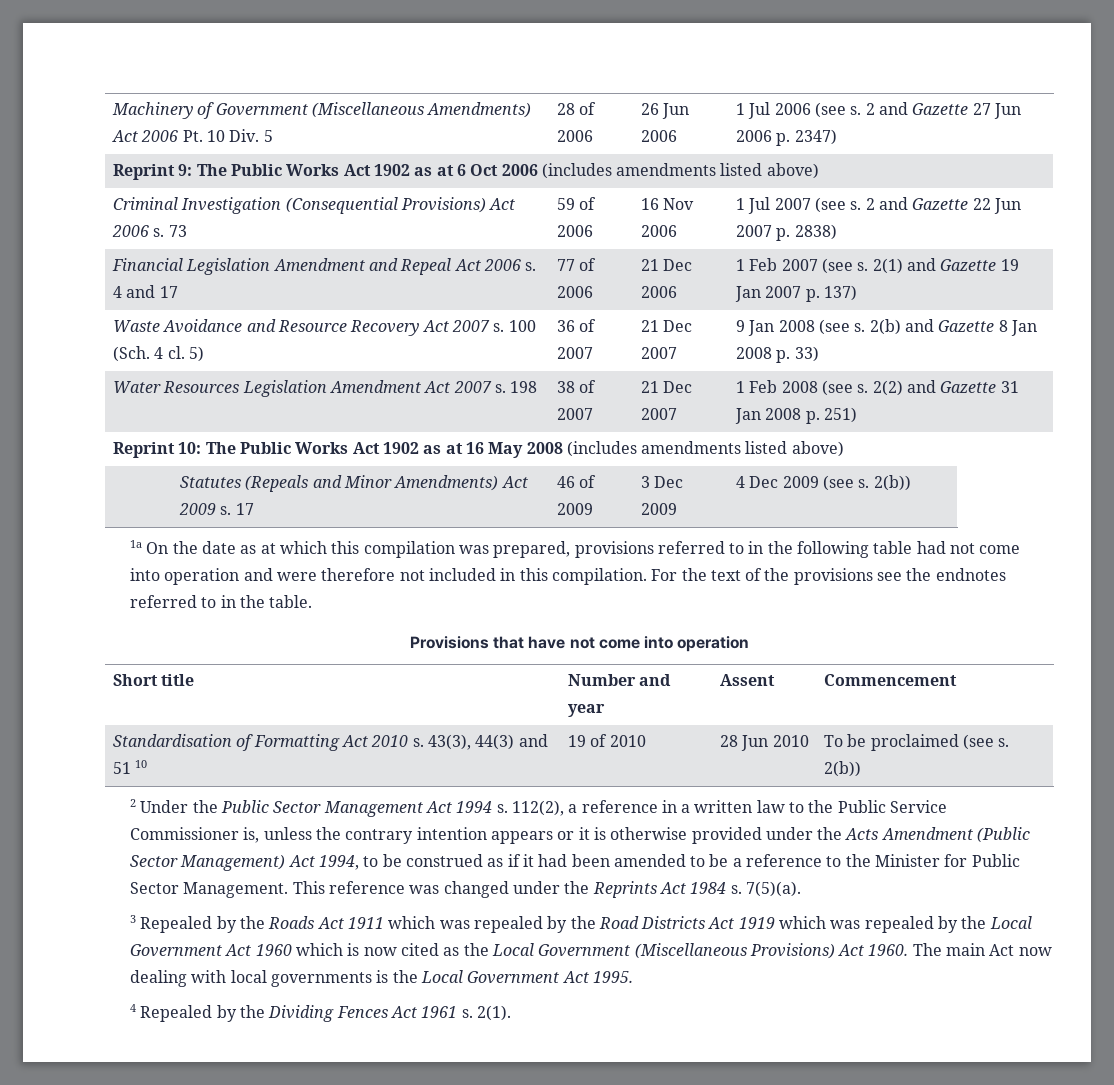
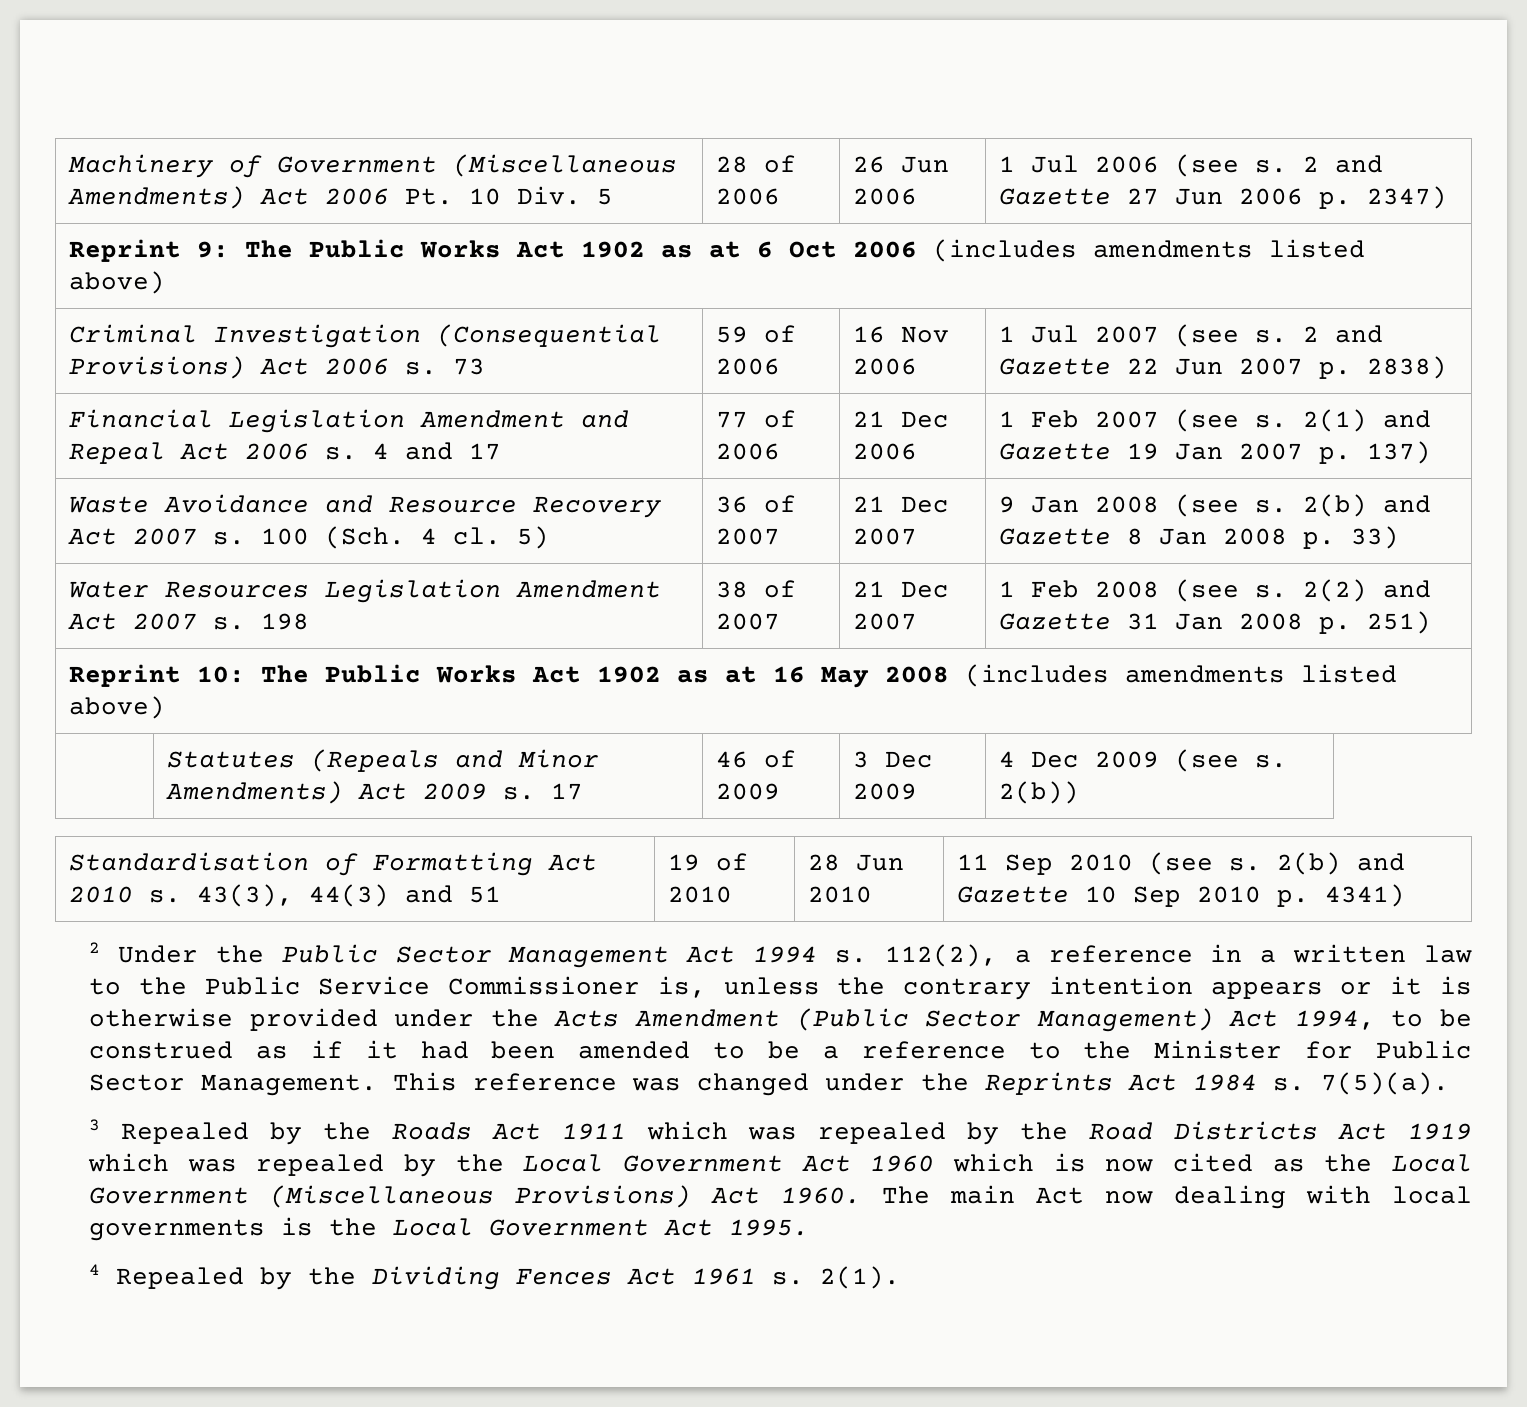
- 1a On the date as at which this compilation was prepared, provisions referred to in the following table had not come into operation and were therefore not included in this compilation. For the text of the provisions see the endnotes referred to in the table.
- Provisions that have not come into operation
- Short title | Number and year | Assent | Commencement
- Standardisation of Formatting Act 2010 s. 43(3), 44(3) and 51 10 | 19 of 2010 | 28 Jun 2010 | To be proclaimed (see s. 2(b))
+ Standardisation of Formatting Act 2010 s. 43(3), 44(3) and 51 | 19 of 2010 | 28 Jun 2010 | 11 Sep 2010 (see s. 2(b) and Gazette 10 Sep 2010 p. 4341)

